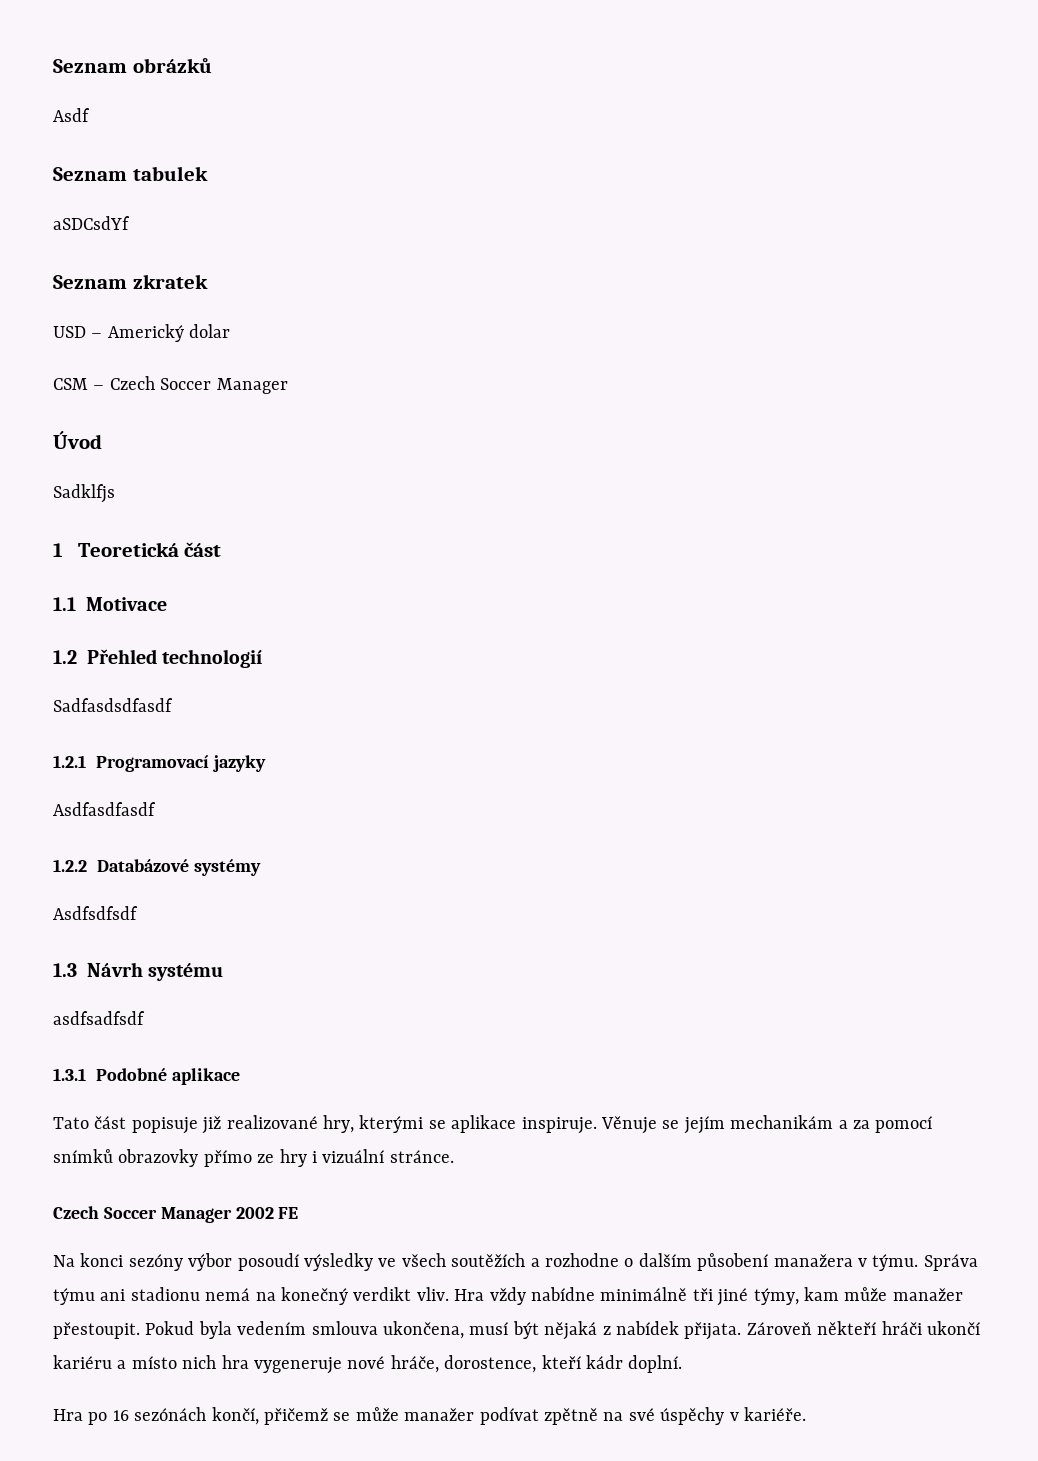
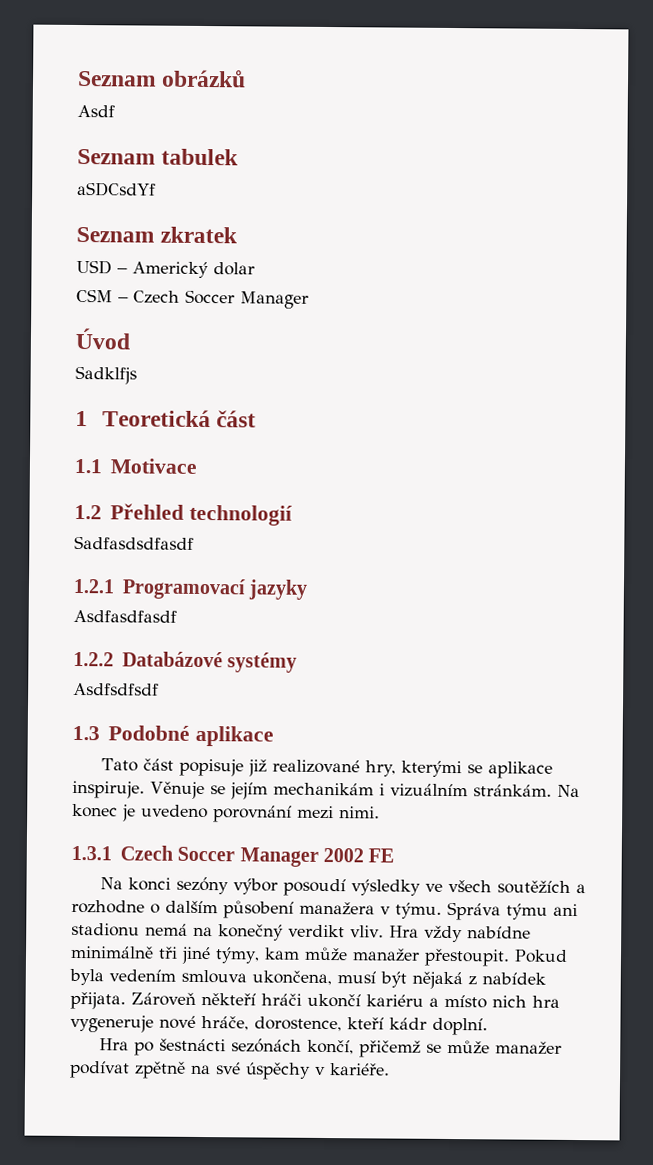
- 1.3 Návrh systému
- asdfsadfsdf
- 1.3.1 Podobné aplikace
+ 1.3 Podobné aplikace
- Věnuje se jejím mechanikám a za pomocí snímků obrazovky přímo ze hry i vizuální stránce.
- Czech Soccer Manager 2002 FE
+ Věnuje se jejím mechanikám i vizuálním stránkám. Na konec je uvedeno porovnání mezi nimi.
+ 1.3.1 Czech Soccer Manager 2002 FE
- Hra po 16 sezónách končí, přičemž se může manažer podívat zpětně na své úspěchy v kariéře.
+ Hra po šestnácti sezónách končí, přičemž se může manažer podívat zpětně na své úspěchy v kariéře.

